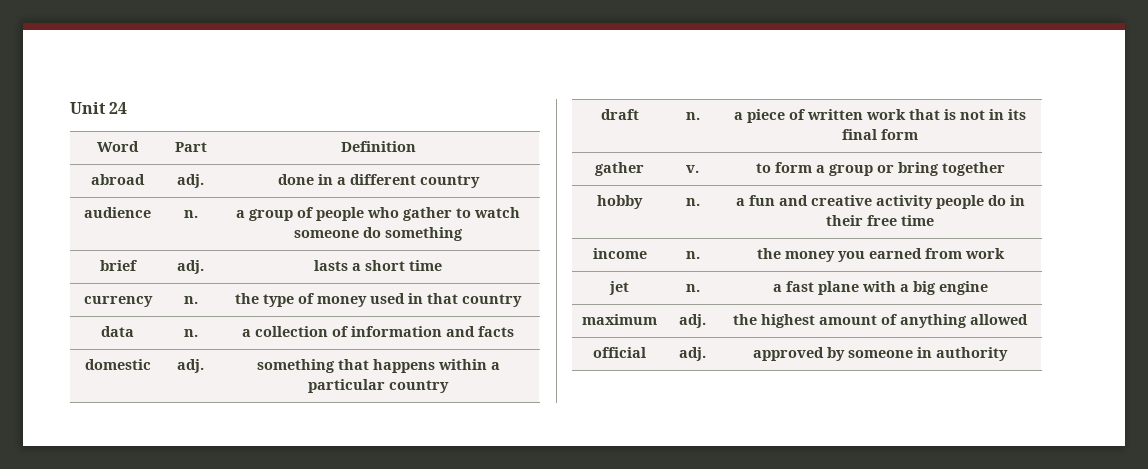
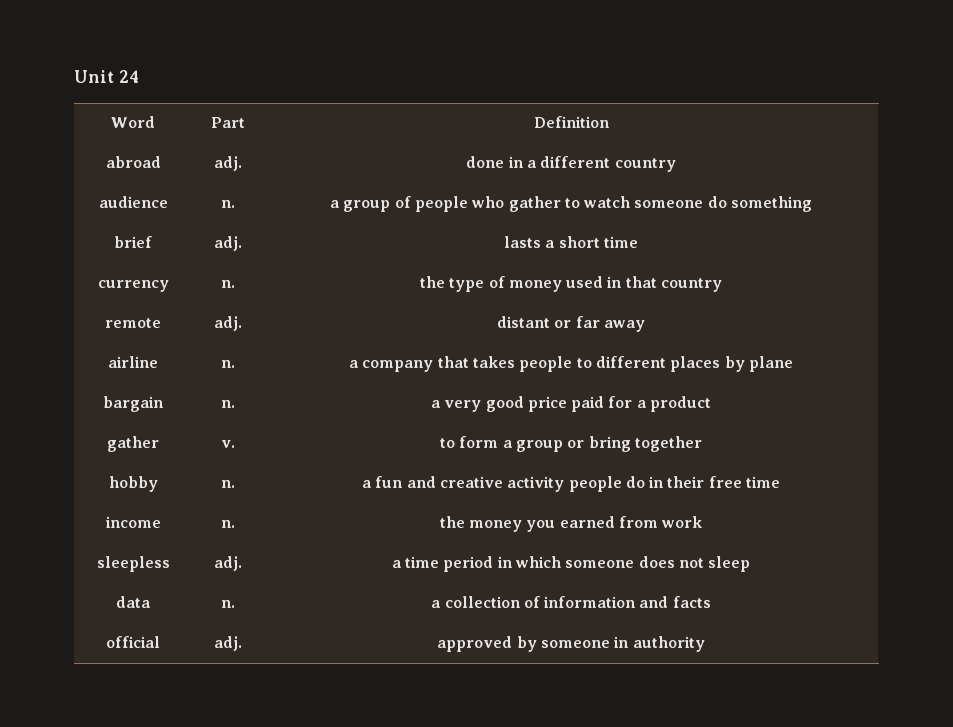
- data | n. | a collection of information and facts
- domestic | adj. | something that happens within a particular country
- draft | n. | a piece of written work that is not in its final form
+ remote | adj. | distant or far away
+ airline | n. | a company that takes people to different places by plane
+ bargain | n. | a very good price paid for a product
- jet | n. | a fast plane with a big engine
- maximum | adj. | the highest amount of anything allowed
+ sleepless | adj. | a time period in which someone does not sleep
+ data | n. | a collection of information and facts

